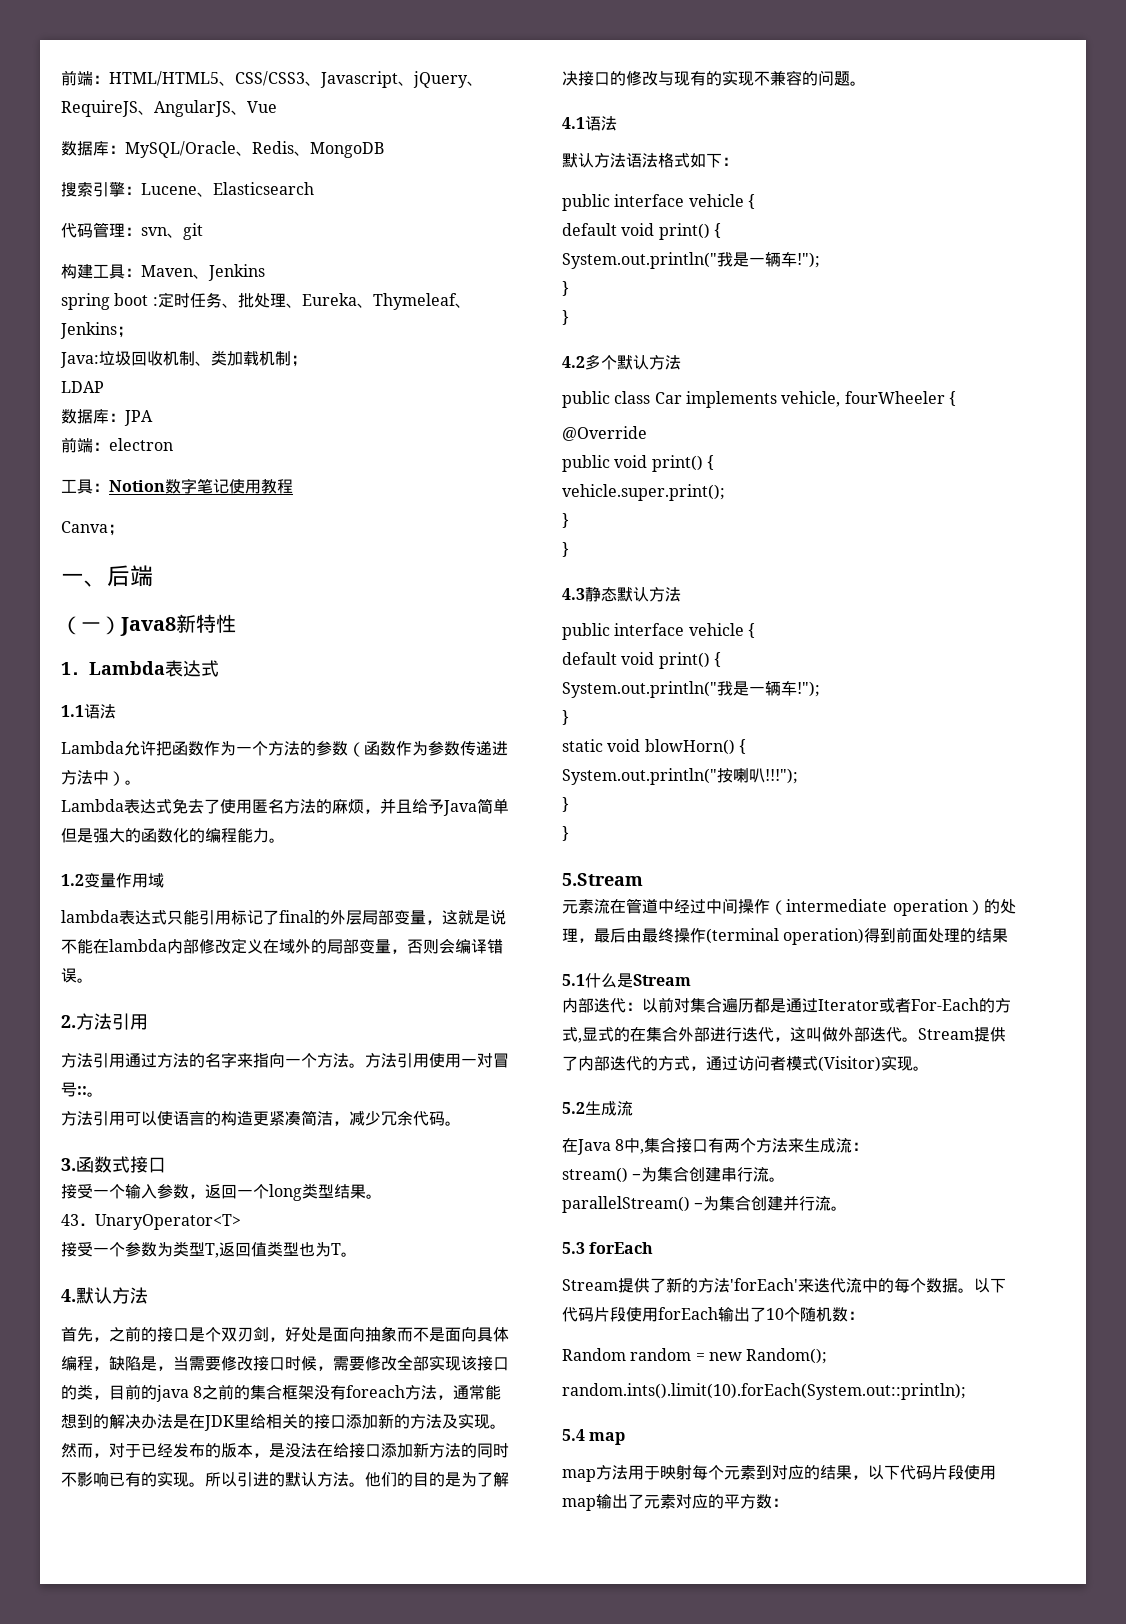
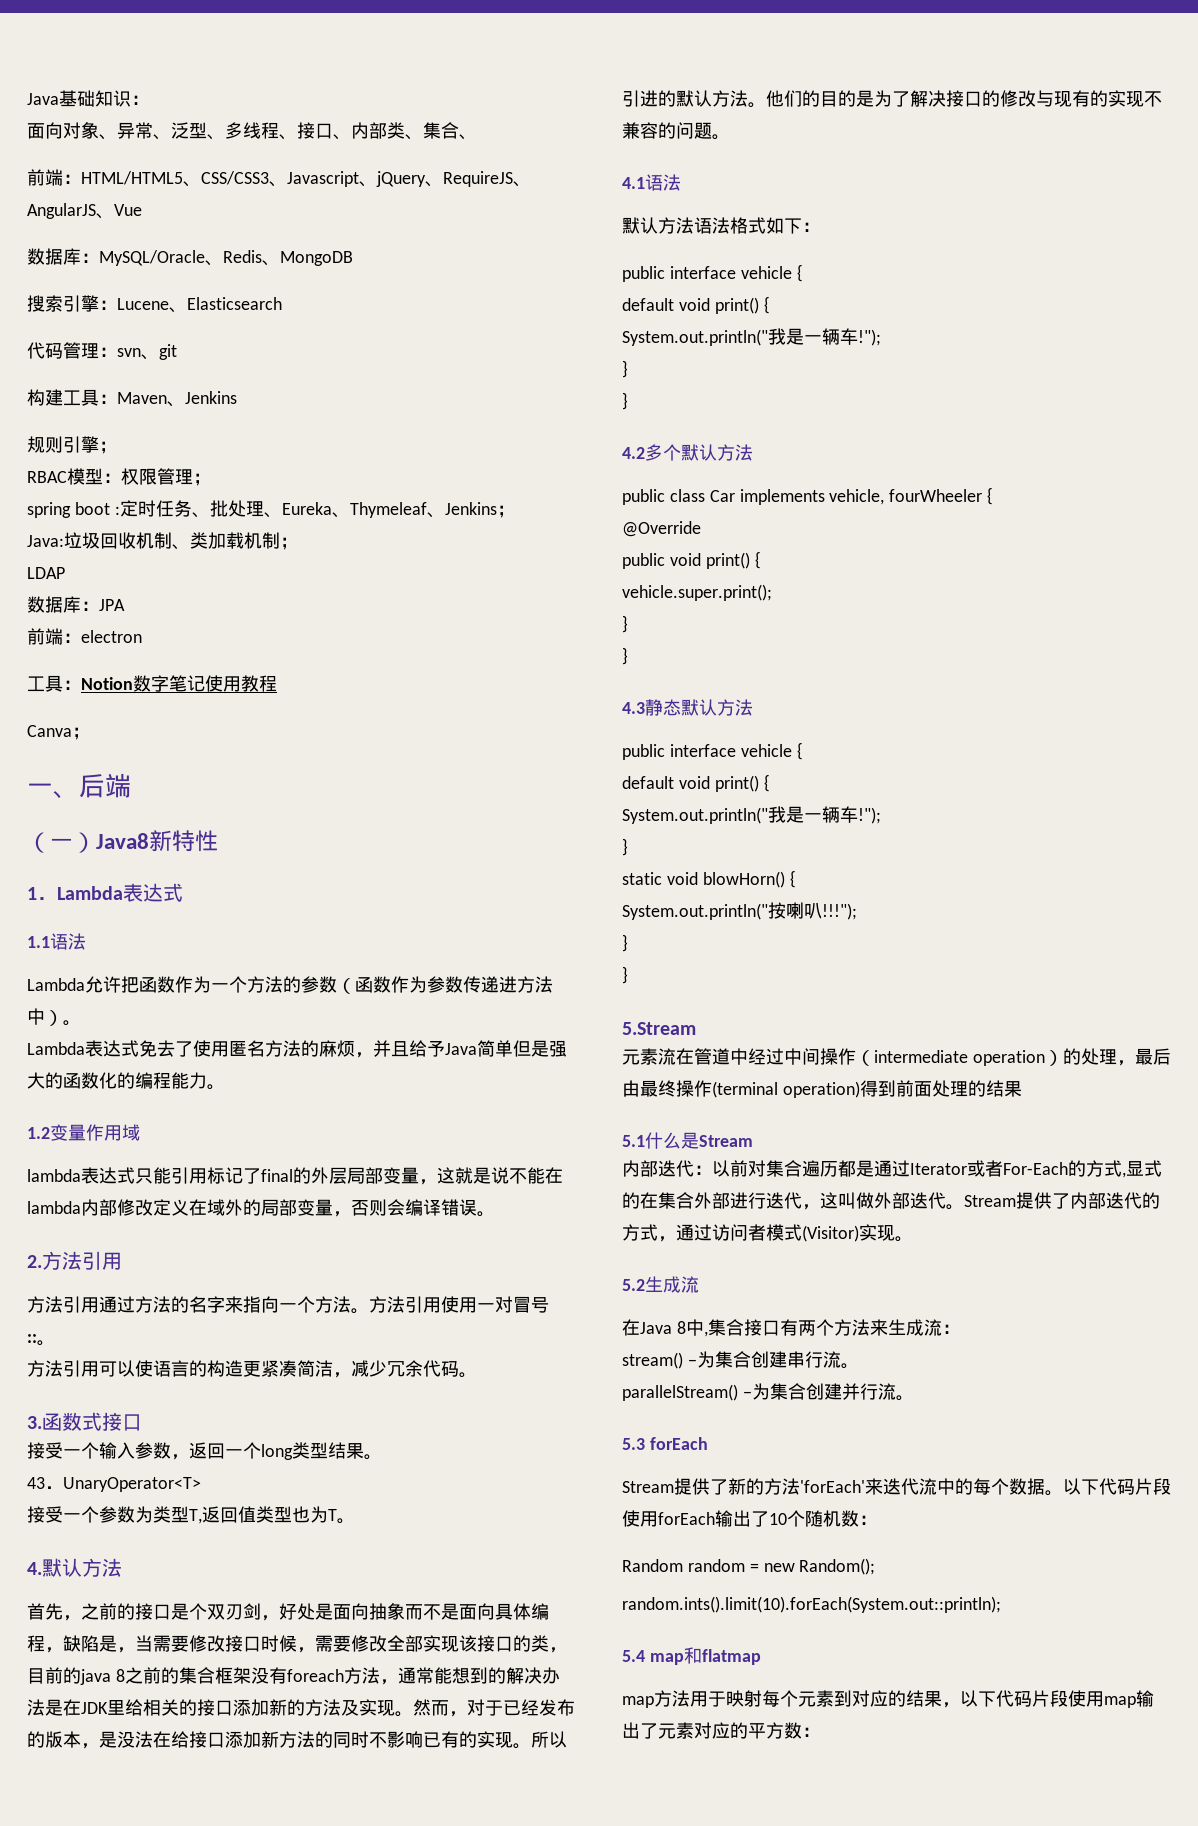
+ Java基础知识：
+ 面向对象、异常、泛型、多线程、接口、内部类、集合、
+ 规则引擎；
+ RBAC模型：权限管理；
- 5.4 map
+ 5.4 map和flatmap

